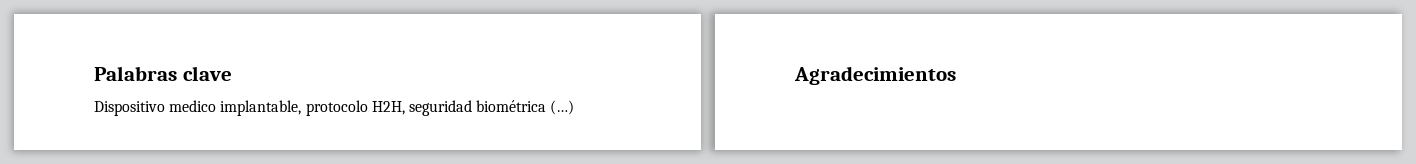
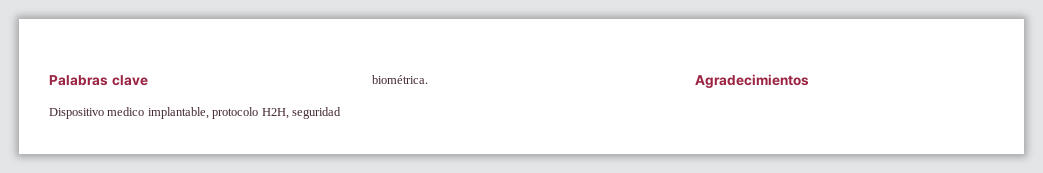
- Dispositivo medico implantable, protocolo H2H, seguridad biométrica (…)
+ Dispositivo medico implantable, protocolo H2H, seguridad biométrica.

